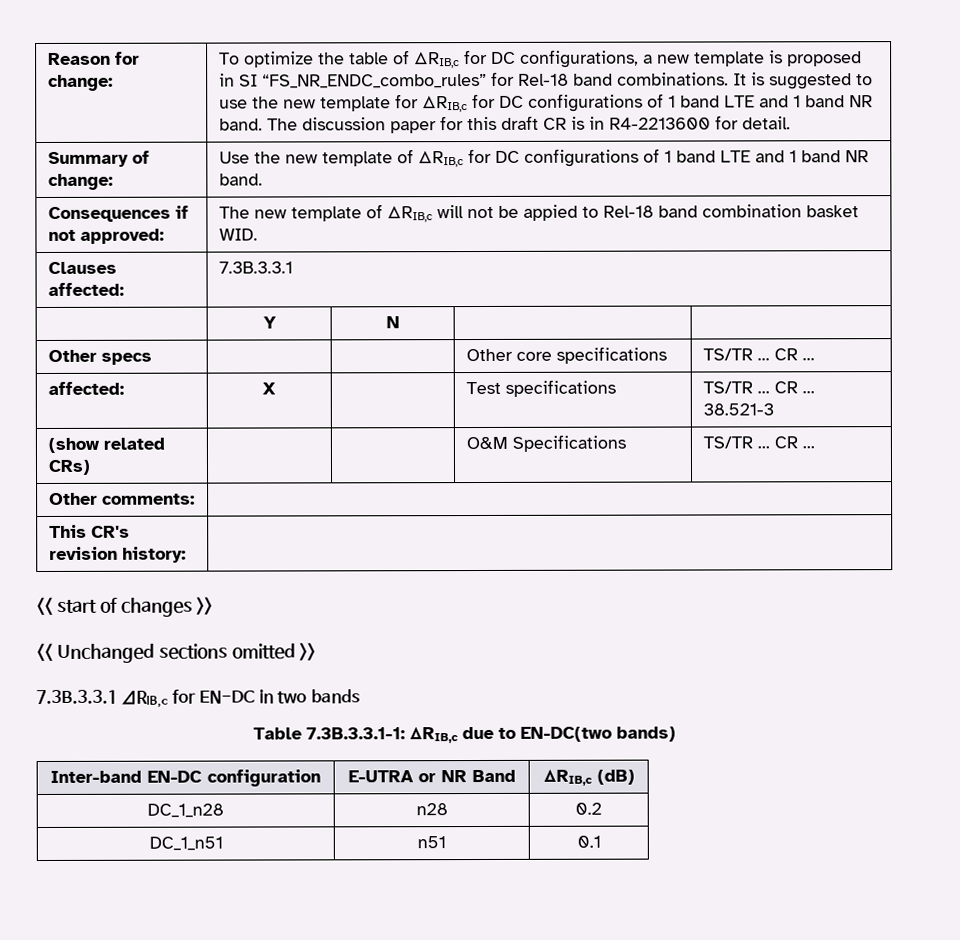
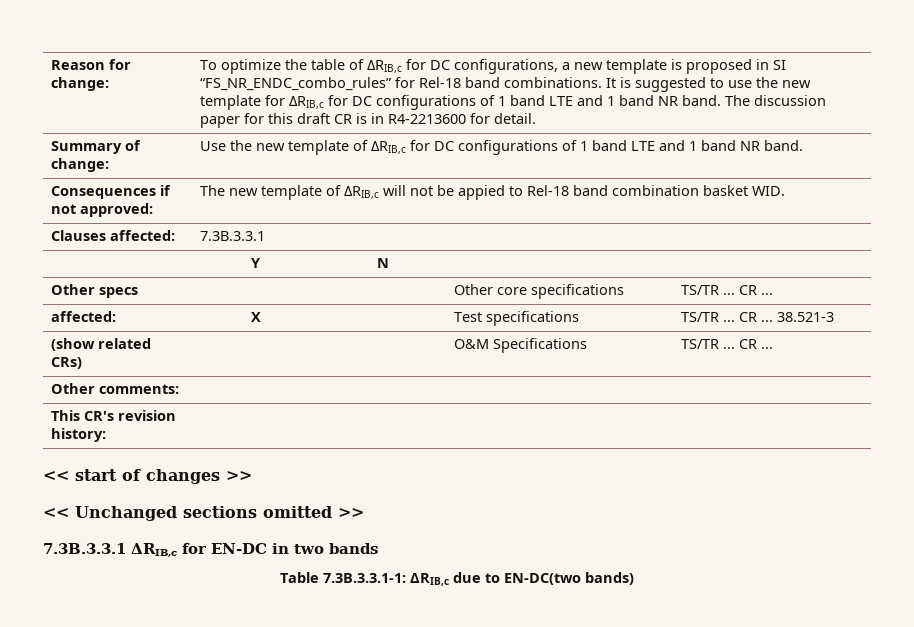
- Inter-band EN-DC configuration | E-UTRA or NR Band | ΔRIB,c (dB)
- DC_1_n28 | n28 | 0.2
- DC_1_n51 | n51 | 0.1

